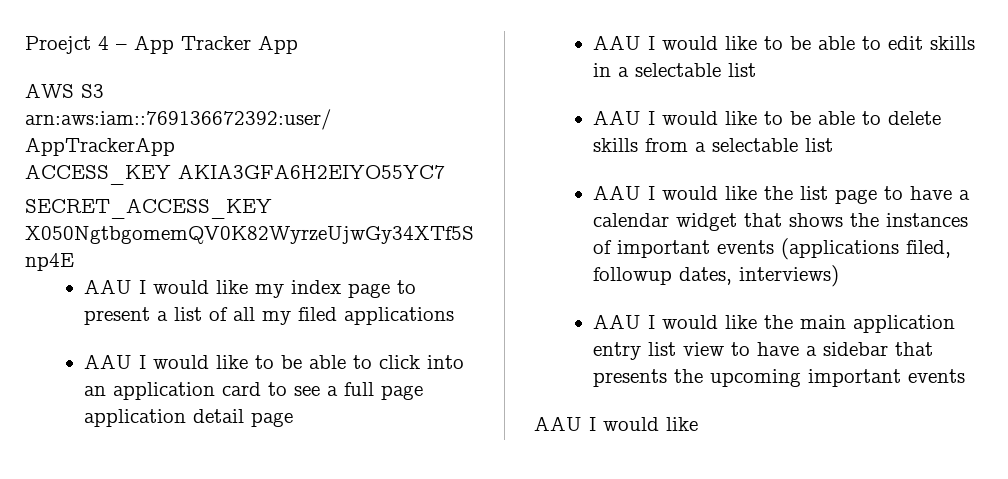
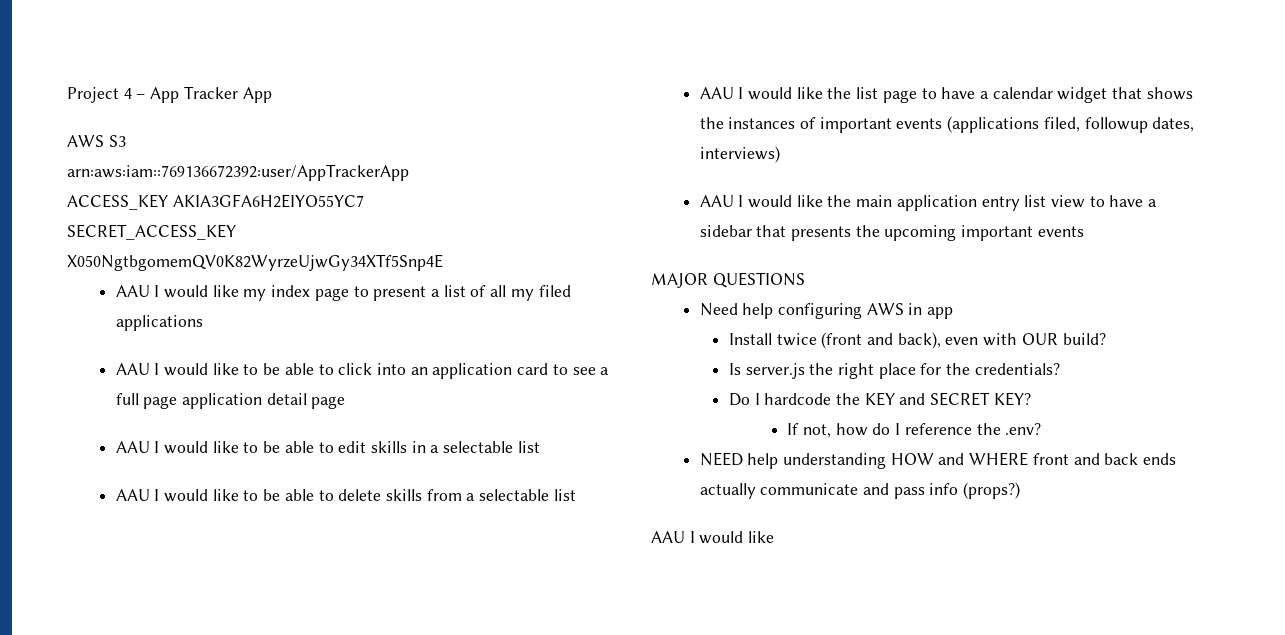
- Proejct 4 – App Tracker App
+ Project 4 – App Tracker App
+ MAJOR QUESTIONS
+ Need help configuring AWS in app
+ Install twice (front and back), even with OUR build?
+ Is server.js the right place for the credentials?
+ Do I hardcode the KEY and SECRET KEY?
+ If not, how do I reference the .env?
+ NEED help understanding HOW and WHERE front and back ends actually communicate and pass info (props?)

